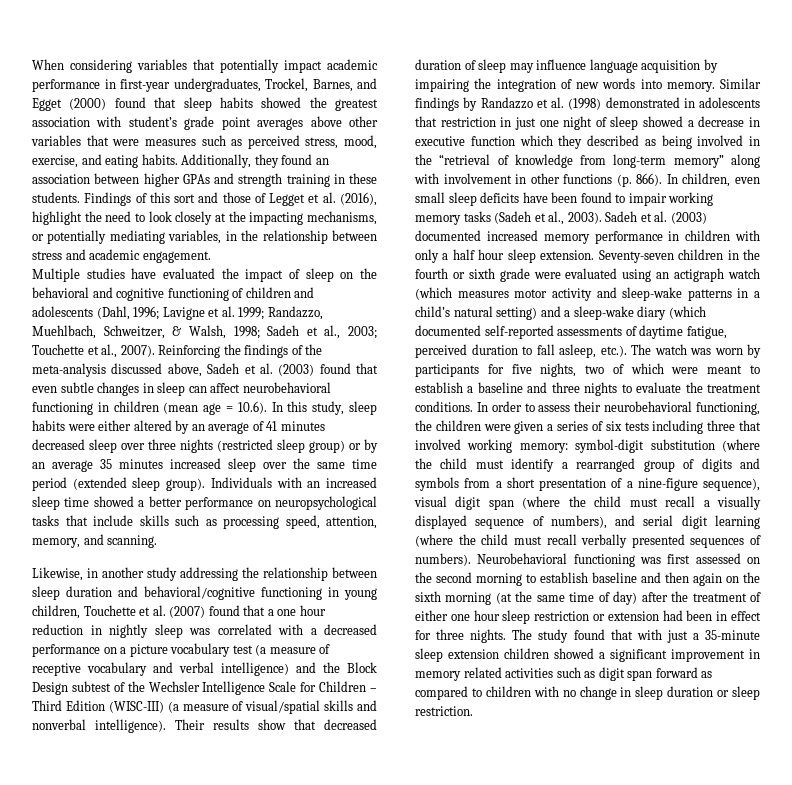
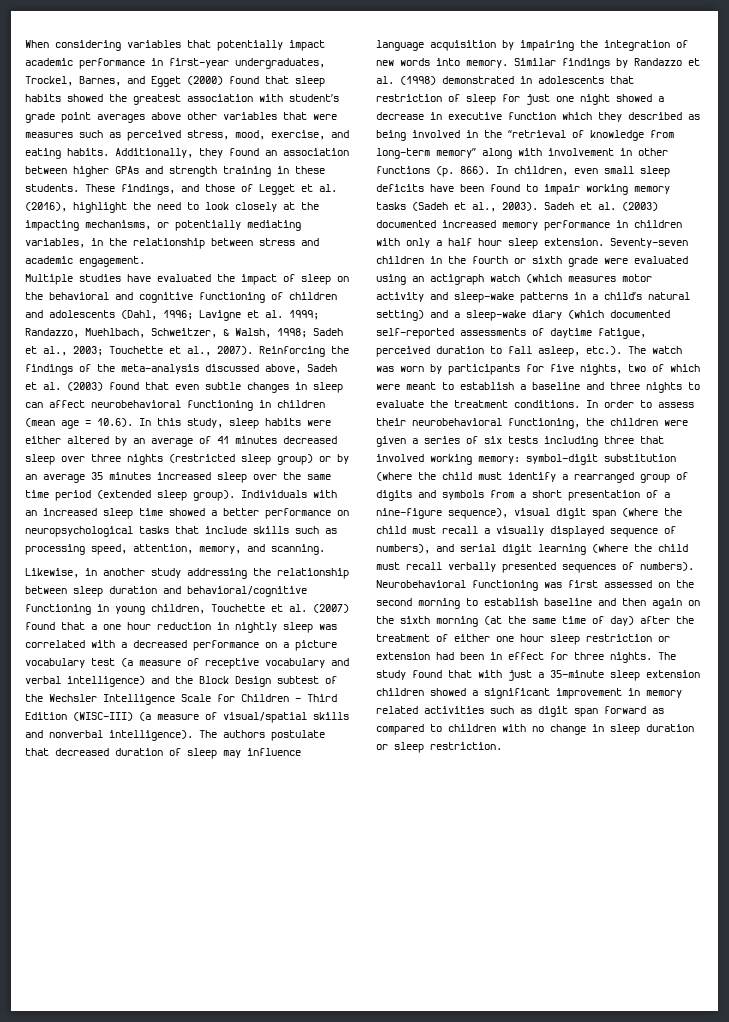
- Findings of this sort and those of Legget et al. (2016), highlight the need to look closely at the impacting mechanisms, or potentially mediating variables, in the relationship between stress and academic engagement.
+ These findings, and those of Legget et al. (2016), highlight the need to look closely at the impacting mechanisms, or potentially mediating variables, in the relationship between stress and academic engagement.
- Their results show that decreased duration of sleep may influence language acquisition by impairing the integration of new words into memory.
+ The authors postulate that decreased duration of sleep may influence language acquisition by impairing the integration of new words into memory.
- Similar findings by Randazzo et al. (1998) demonstrated in adolescents that restriction in just one night of sleep showed a decrease in executive function which they described as being involved in the “retrieval of knowledge from long-term memory” along with involvement in other functions (p. 866).
+ Similar findings by Randazzo et al. (1998) demonstrated in adolescents that restriction of sleep for just one night showed a decrease in executive function which they described as being involved in the “retrieval of knowledge from long-term memory” along with involvement in other functions (p. 866).

